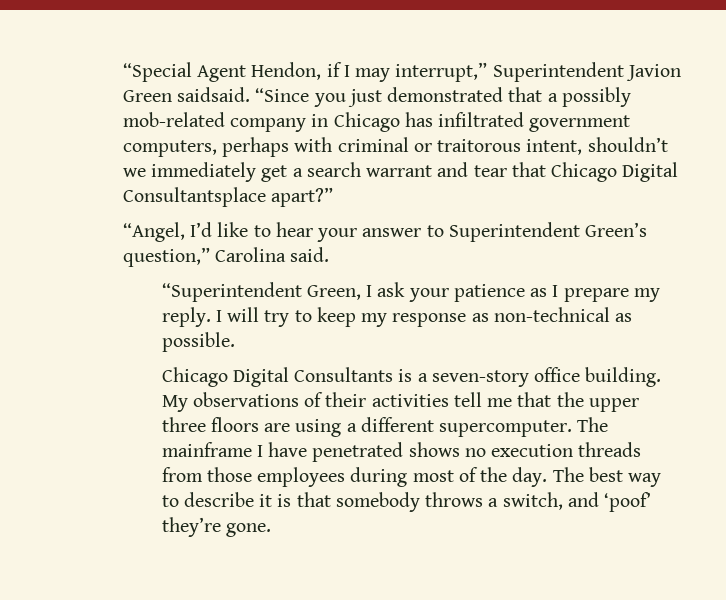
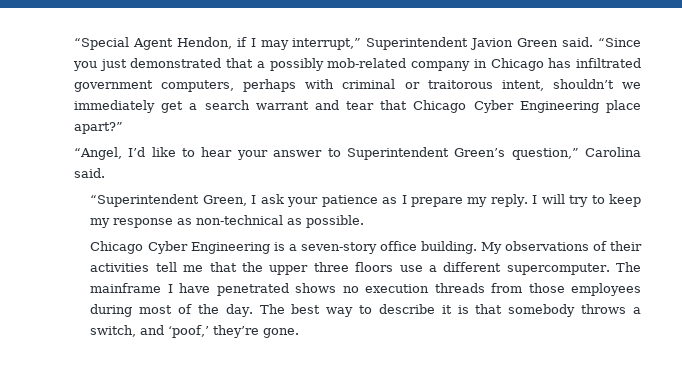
- “Special Agent Hendon, if I may interrupt,” Superintendent Javion Green saidsaid.
+ “Special Agent Hendon, if I may interrupt,” Superintendent Javion Green said.
- “Since you just demonstrated that a possibly mob-related company in Chicago has infiltrated government computers, perhaps with criminal or traitorous intent, shouldn’t we immediately get a search warrant and tear that Chicago Digital Consultantsplace apart?”
+ “Since you just demonstrated that a possibly mob-related company in Chicago has infiltrated government computers, perhaps with criminal or traitorous intent, shouldn’t we immediately get a search warrant and tear that Chicago Cyber Engineering place apart?”
- Chicago Digital Consultants is a seven-story office building.
+ Chicago Cyber Engineering is a seven-story office building.
- My observations of their activities tell me that the upper three floors are using a different supercomputer.
+ My observations of their activities tell me that the upper three floors use a different supercomputer.
- The best way to describe it is that somebody throws a switch, and ‘poof’ they’re gone.
+ The best way to describe it is that somebody throws a switch, and ‘poof,’ they’re gone.

